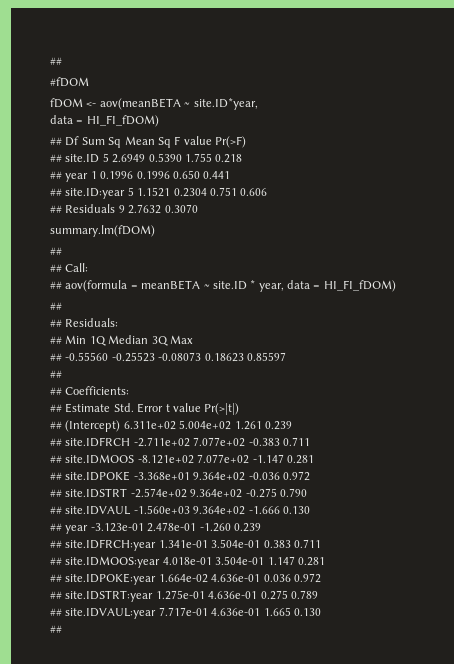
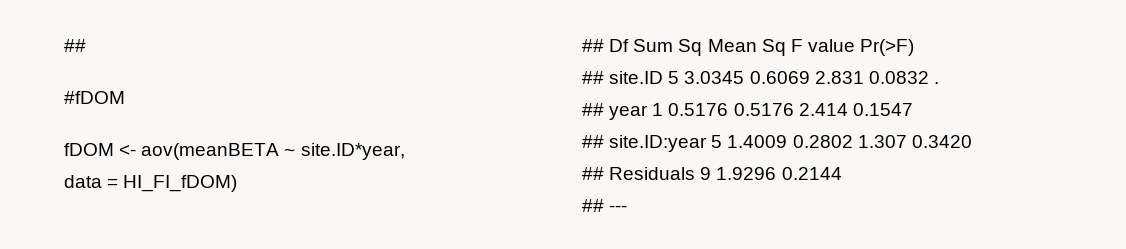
- ## site.ID 5 2.6949 0.5390 1.755 0.218
+ ## site.ID 5 3.0345 0.6069 2.831 0.0832 .
- ## year 1 0.1996 0.1996 0.650 0.441
+ ## year 1 0.5176 0.5176 2.414 0.1547
- ## site.ID:year 5 1.1521 0.2304 0.751 0.606
+ ## site.ID:year 5 1.4009 0.2802 1.307 0.3420
- ## Residuals 9 2.7632 0.3070
- summary.lm(fDOM)
- ##
- ## Call:
- ## aov(formula = meanBETA ~ site.ID * year, data = HI_FI_fDOM)
- ##
- ## Residuals:
- ## Min 1Q Median 3Q Max
- ## -0.55560 -0.25523 -0.08073 0.18623 0.85597
- ##
- ## Coefficients:
- ## Estimate Std. Error t value Pr(>|t|)
- ## (Intercept) 6.311e+02 5.004e+02 1.261 0.239
- ## site.IDFRCH -2.711e+02 7.077e+02 -0.383 0.711
- ## site.IDMOOS -8.121e+02 7.077e+02 -1.147 0.281
- ## site.IDPOKE -3.368e+01 9.364e+02 -0.036 0.972
- ## site.IDSTRT -2.574e+02 9.364e+02 -0.275 0.790
- ## site.IDVAUL -1.560e+03 9.364e+02 -1.666 0.130
- ## year -3.123e-01 2.478e-01 -1.260 0.239
- ## site.IDFRCH:year 1.341e-01 3.504e-01 0.383 0.711
- ## site.IDMOOS:year 4.018e-01 3.504e-01 1.147 0.281
- ## site.IDPOKE:year 1.664e-02 4.636e-01 0.036 0.972
- ## site.IDSTRT:year 1.275e-01 4.636e-01 0.275 0.789
- ## site.IDVAUL:year 7.717e-01 4.636e-01 1.665 0.130
- ##
+ ## Residuals 9 1.9296 0.2144
+ ## ---

